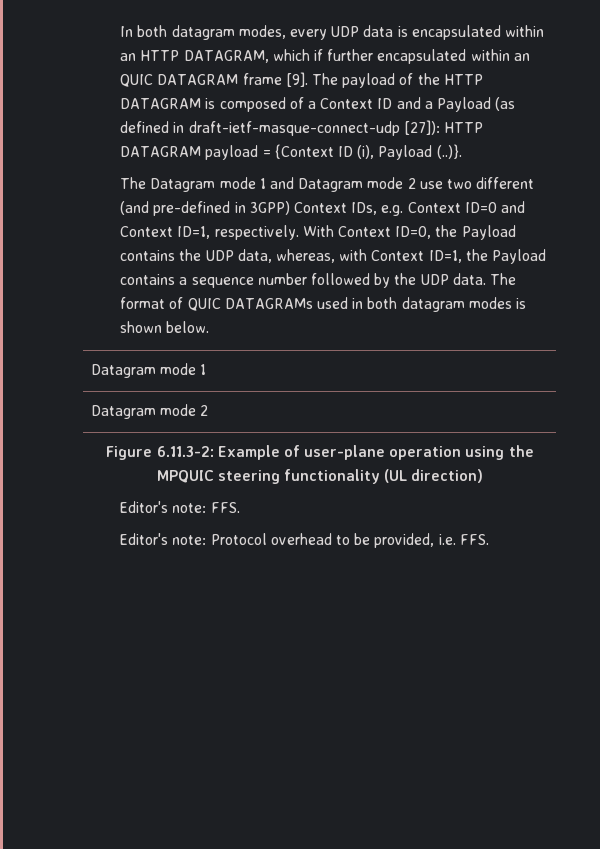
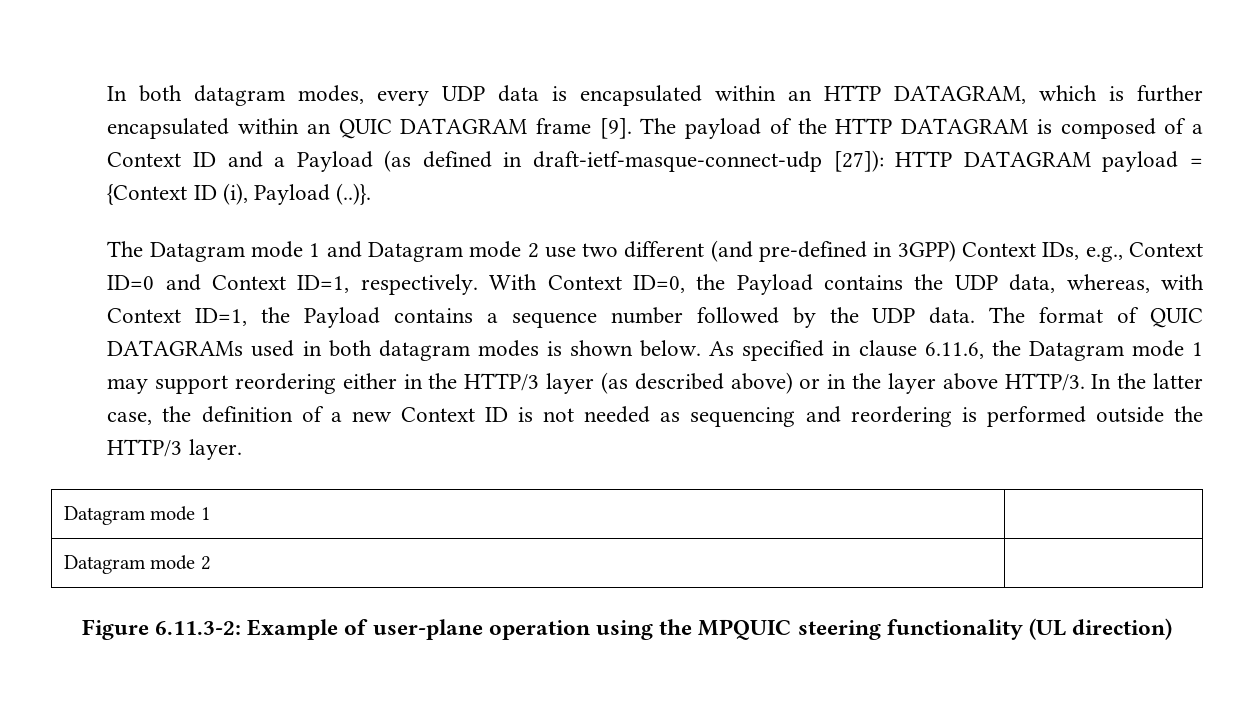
- In both datagram modes, every UDP data is encapsulated within an HTTP DATAGRAM, which if further encapsulated within an QUIC DATAGRAM frame [9].
+ In both datagram modes, every UDP data is encapsulated within an HTTP DATAGRAM, which is further encapsulated within an QUIC DATAGRAM frame [9].
- The Datagram mode 1 and Datagram mode 2 use two different (and pre-defined in 3GPP) Context IDs, e.g. Context ID=0 and Context ID=1, respectively.
+ The Datagram mode 1 and Datagram mode 2 use two different (and pre-defined in 3GPP) Context IDs, e.g., Context ID=0 and Context ID=1, respectively.
+ As specified in clause 6.11.6, the Datagram mode 1 may support reordering either in the HTTP/3 layer (as described above) or in the layer above HTTP/3. In the latter case, the definition of a new Context ID is not needed as sequencing and reordering is performed outside the HTTP/3 layer.
- Editor's note: FFS.
- Editor's note: Protocol overhead to be provided, i.e. FFS.

